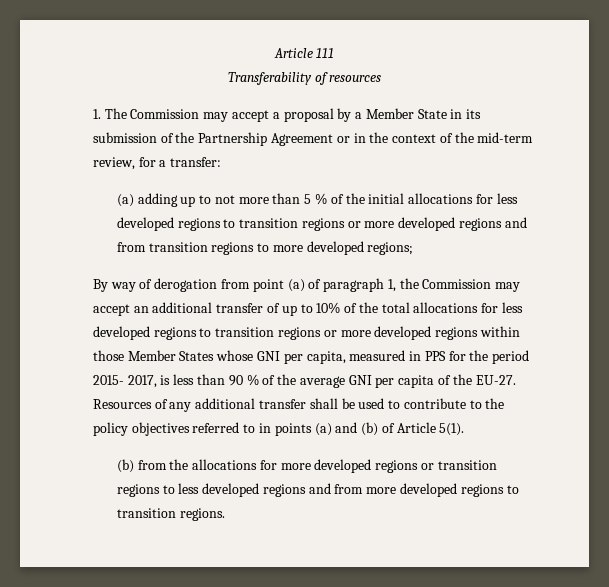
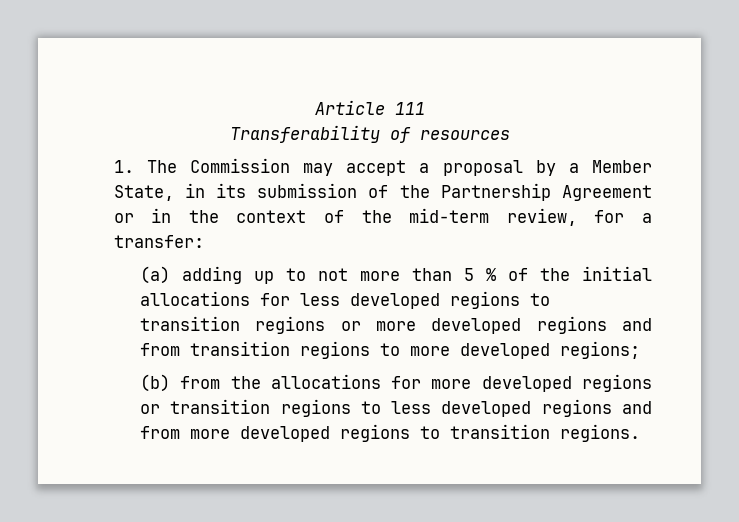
- 1. The Commission may accept a proposal by a Member State in its submission of the Partnership Agreement or in the context of the mid-term review, for a transfer:
+ 1. The Commission may accept a proposal by a Member State, in its submission of the Partnership Agreement or in the context of the mid-term review, for a transfer:
- By way of derogation from point (a) of paragraph 1, the Commission may accept an additional transfer of up to 10% of the total allocations for less developed regions to transition regions or more developed regions within those Member States whose GNI per capita, measured in PPS for the period 2015- 2017, is less than 90 % of the average GNI per capita of the EU-27. Resources of any additional transfer shall be used to contribute to the policy objectives referred to in points (a) and (b) of Article 5(1).

